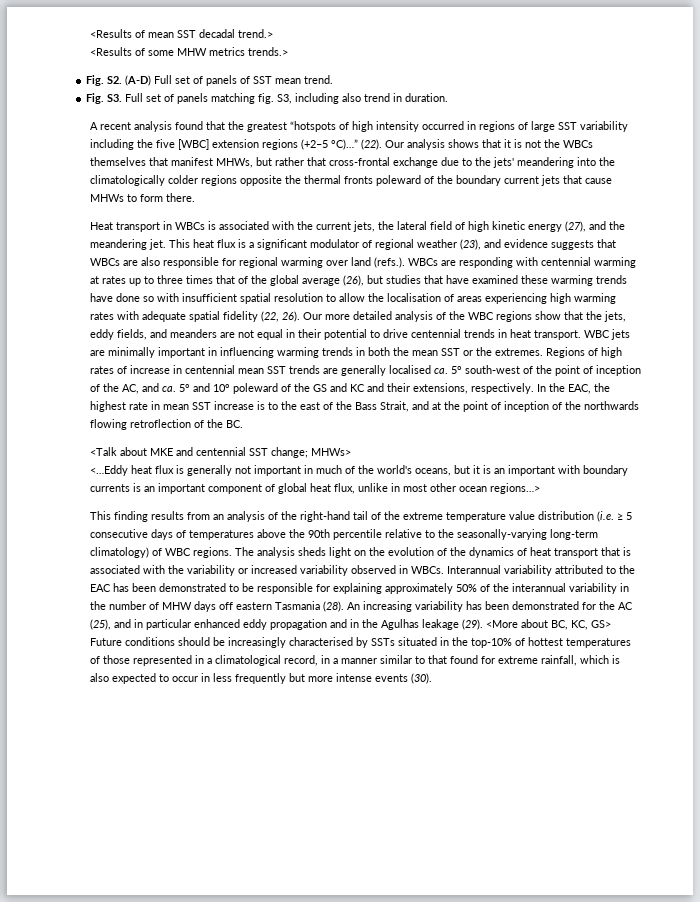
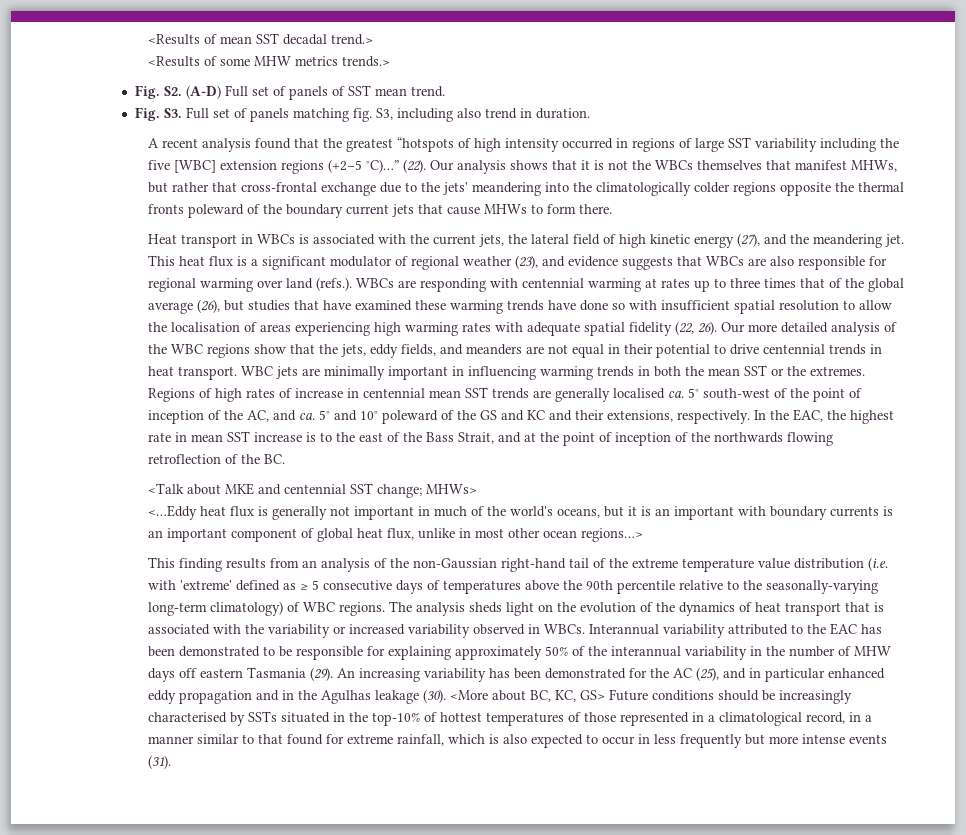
- This finding results from an analysis of the right-hand tail of the extreme temperature value distribution (i.e. ≥ 5 consecutive days of temperatures above the 90th percentile relative to the seasonally-varying long-term climatology) of WBC regions.
+ This finding results from an analysis of the non-Gaussian right-hand tail of the extreme temperature value distribution (i.e. with 'extreme' defined as ≥ 5 consecutive days of temperatures above the 90th percentile relative to the seasonally-varying long-term climatology) of WBC regions.
- Interannual variability attributed to the EAC has been demonstrated to be responsible for explaining approximately 50% of the interannual variability in the number of MHW days off eastern Tasmania (28).
+ Interannual variability attributed to the EAC has been demonstrated to be responsible for explaining approximately 50% of the interannual variability in the number of MHW days off eastern Tasmania (29).
- An increasing variability has been demonstrated for the AC (25), and in particular enhanced eddy propagation and in the Agulhas leakage (29).
+ An increasing variability has been demonstrated for the AC (25), and in particular enhanced eddy propagation and in the Agulhas leakage (30).
- <More about BC, KC, GS> Future conditions should be increasingly characterised by SSTs situated in the top-10% of hottest temperatures of those represented in a climatological record, in a manner similar to that found for extreme rainfall, which is also expected to occur in less frequently but more intense events (30).
+ <More about BC, KC, GS> Future conditions should be increasingly characterised by SSTs situated in the top-10% of hottest temperatures of those represented in a climatological record, in a manner similar to that found for extreme rainfall, which is also expected to occur in less frequently but more intense events (31).

